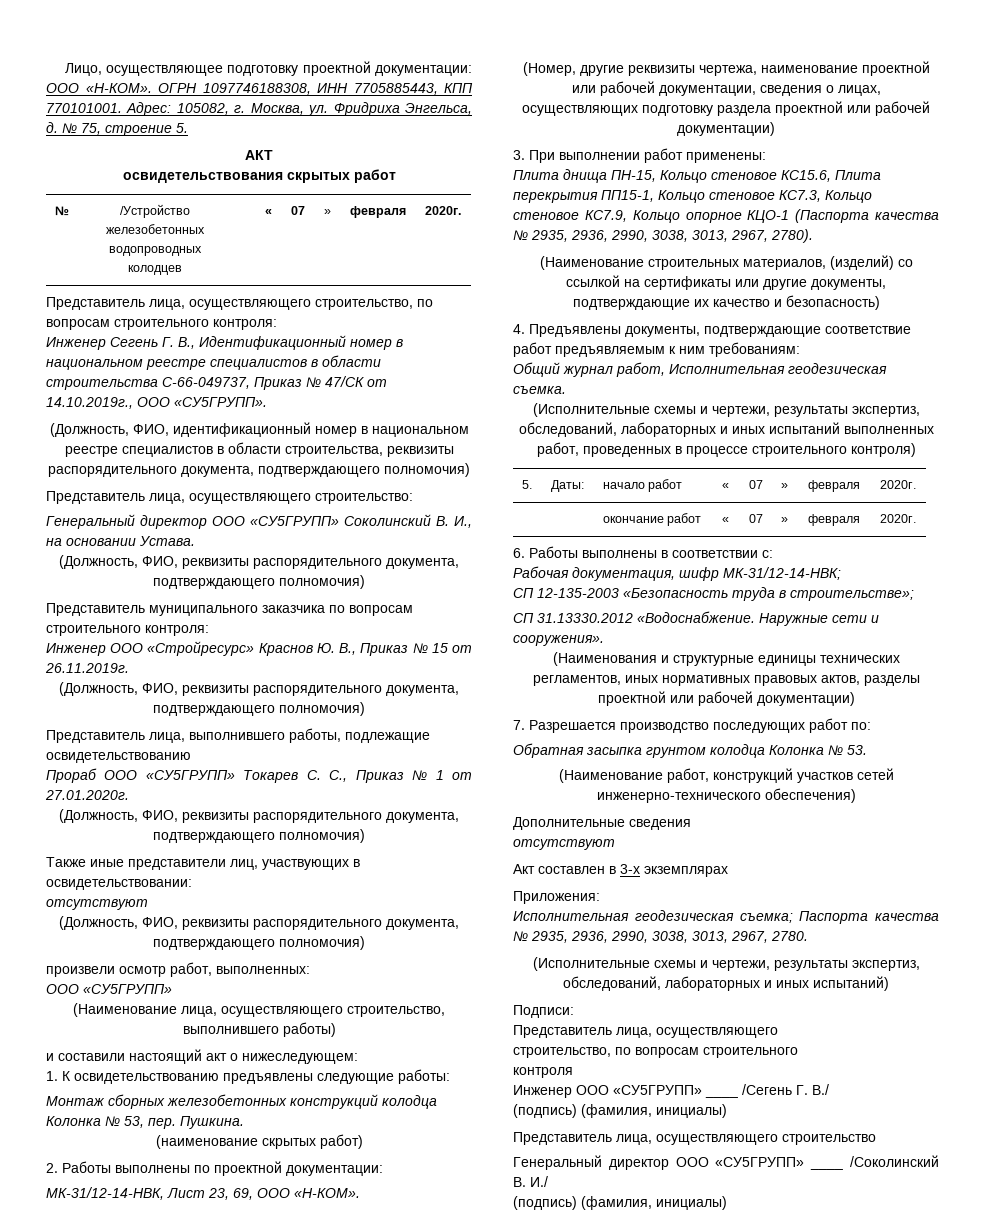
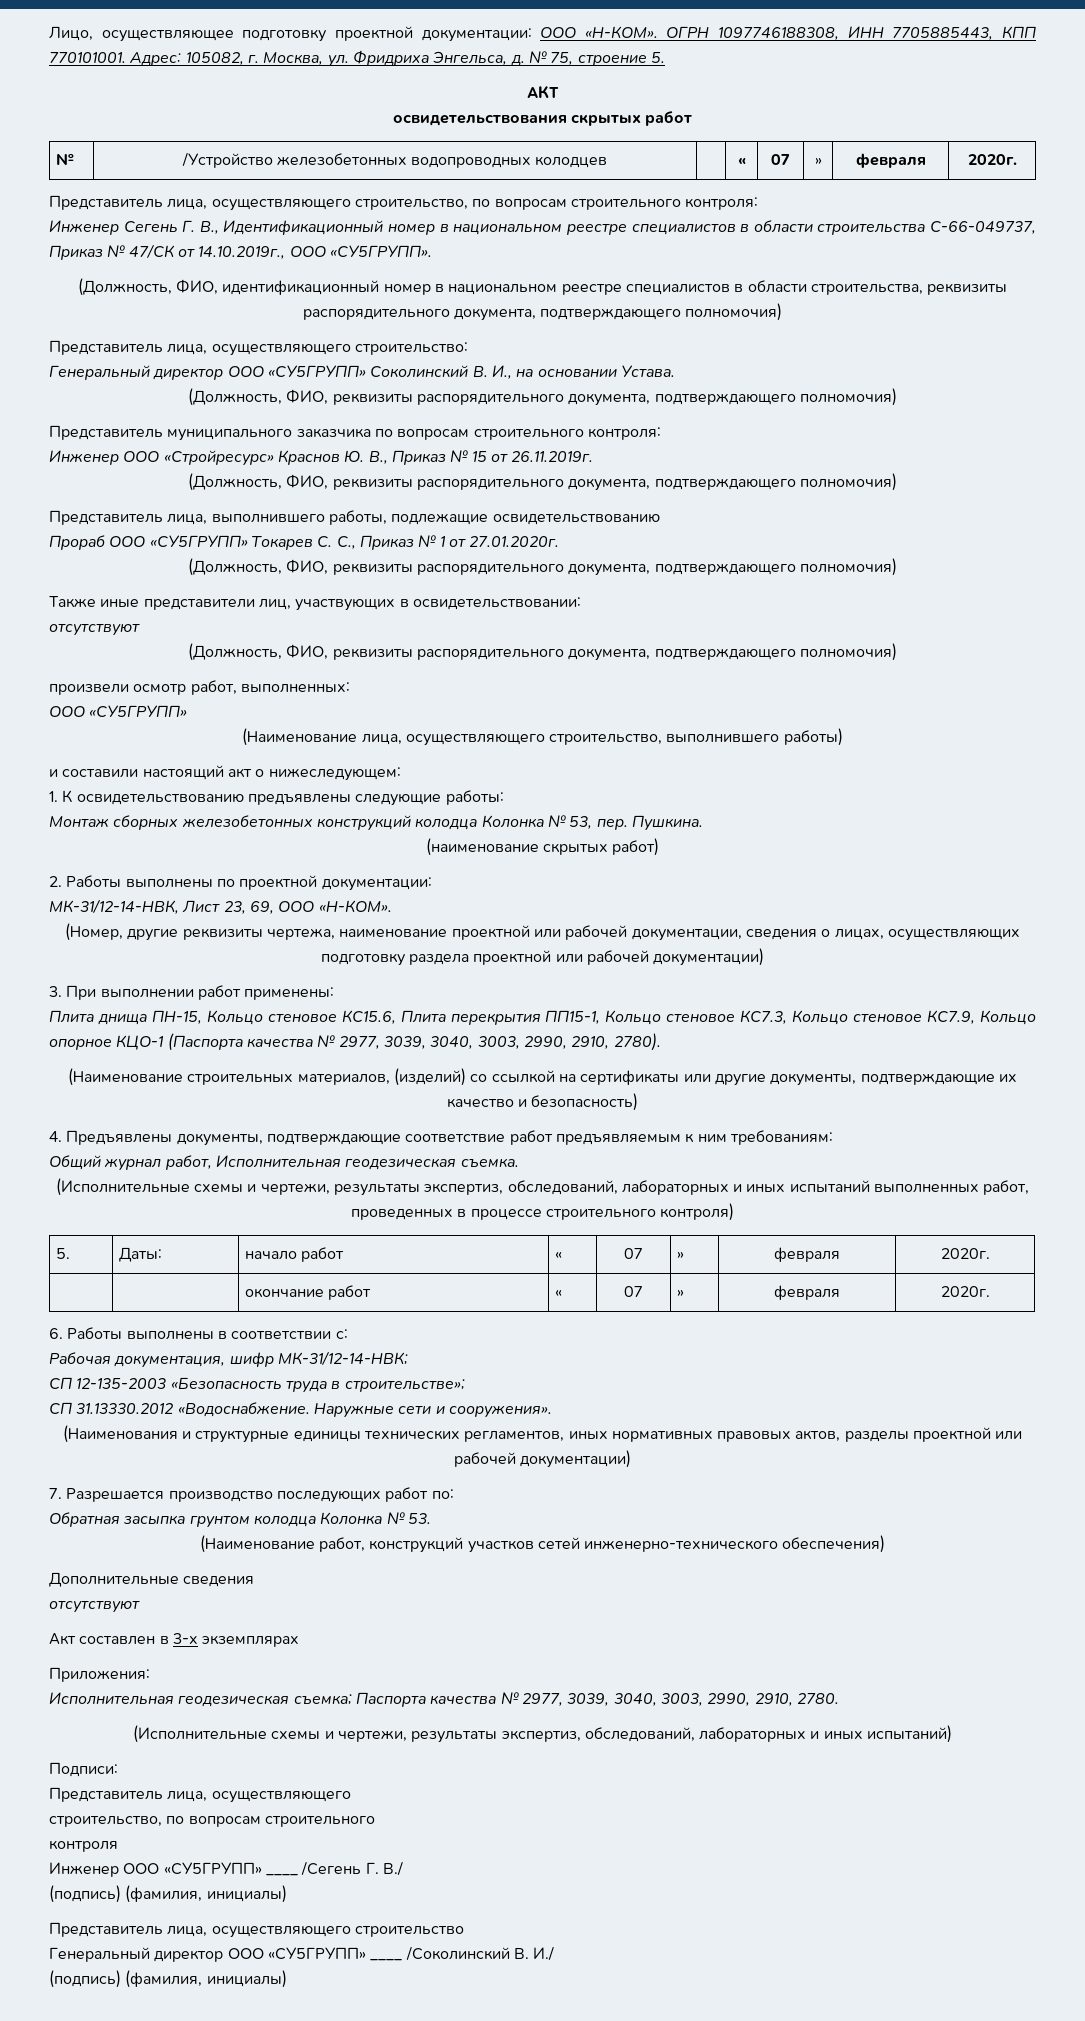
- Плита днища ПН-15, Кольцо стеновое КС15.6, Плита перекрытия ПП15-1, Кольцо стеновое КС7.3, Кольцо стеновое КС7.9, Кольцо опорное КЦО-1 (Паспорта качества № 2935, 2936, 2990, 3038, 3013, 2967, 2780).
+ Плита днища ПН-15, Кольцо стеновое КС15.6, Плита перекрытия ПП15-1, Кольцо стеновое КС7.3, Кольцо стеновое КС7.9, Кольцо опорное КЦО-1 (Паспорта качества № 2977, 3039, 3040, 3003, 2990, 2910, 2780).
- Исполнительная геодезическая съемка; Паспорта качества № 2935, 2936, 2990, 3038, 3013, 2967, 2780.
+ Исполнительная геодезическая съемка; Паспорта качества № 2977, 3039, 3040, 3003, 2990, 2910, 2780.

